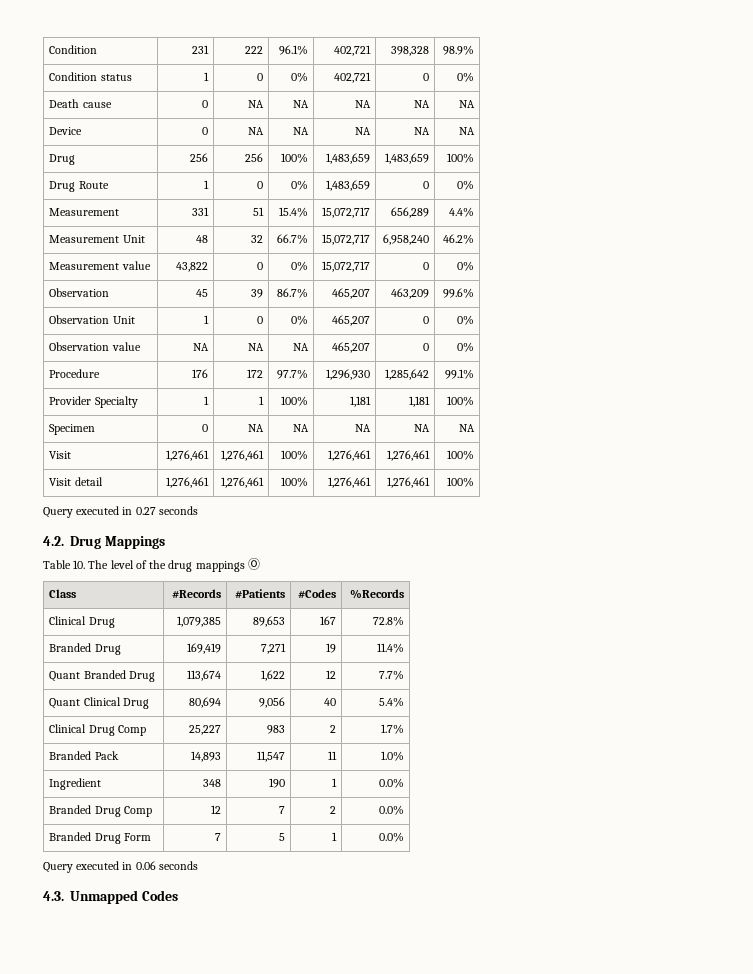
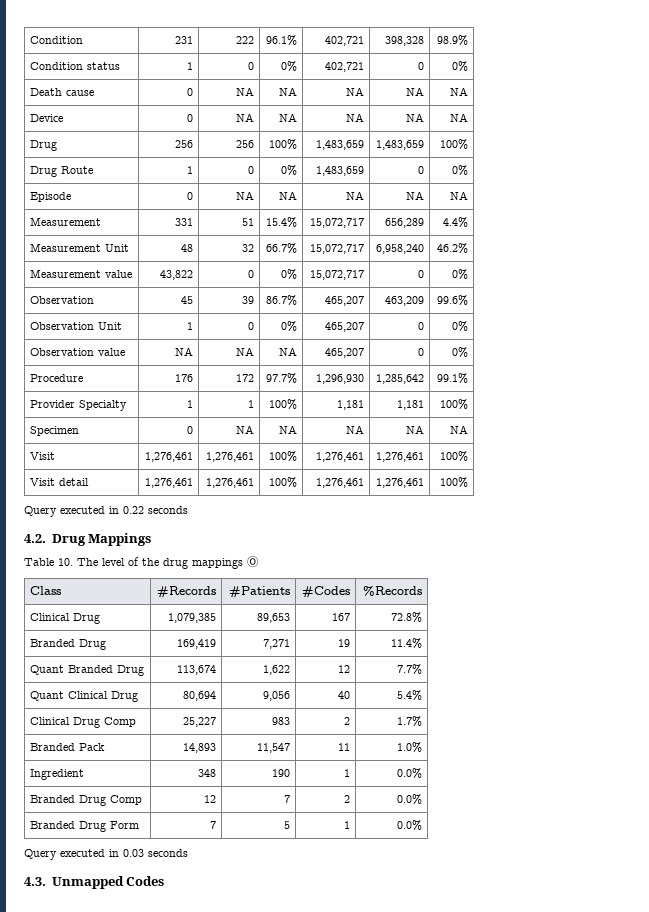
+ Episode | 0 | NA | NA | NA | NA | NA
- Query executed in 0.27 seconds
+ Query executed in 0.22 seconds
- Query executed in 0.06 seconds
+ Query executed in 0.03 seconds

